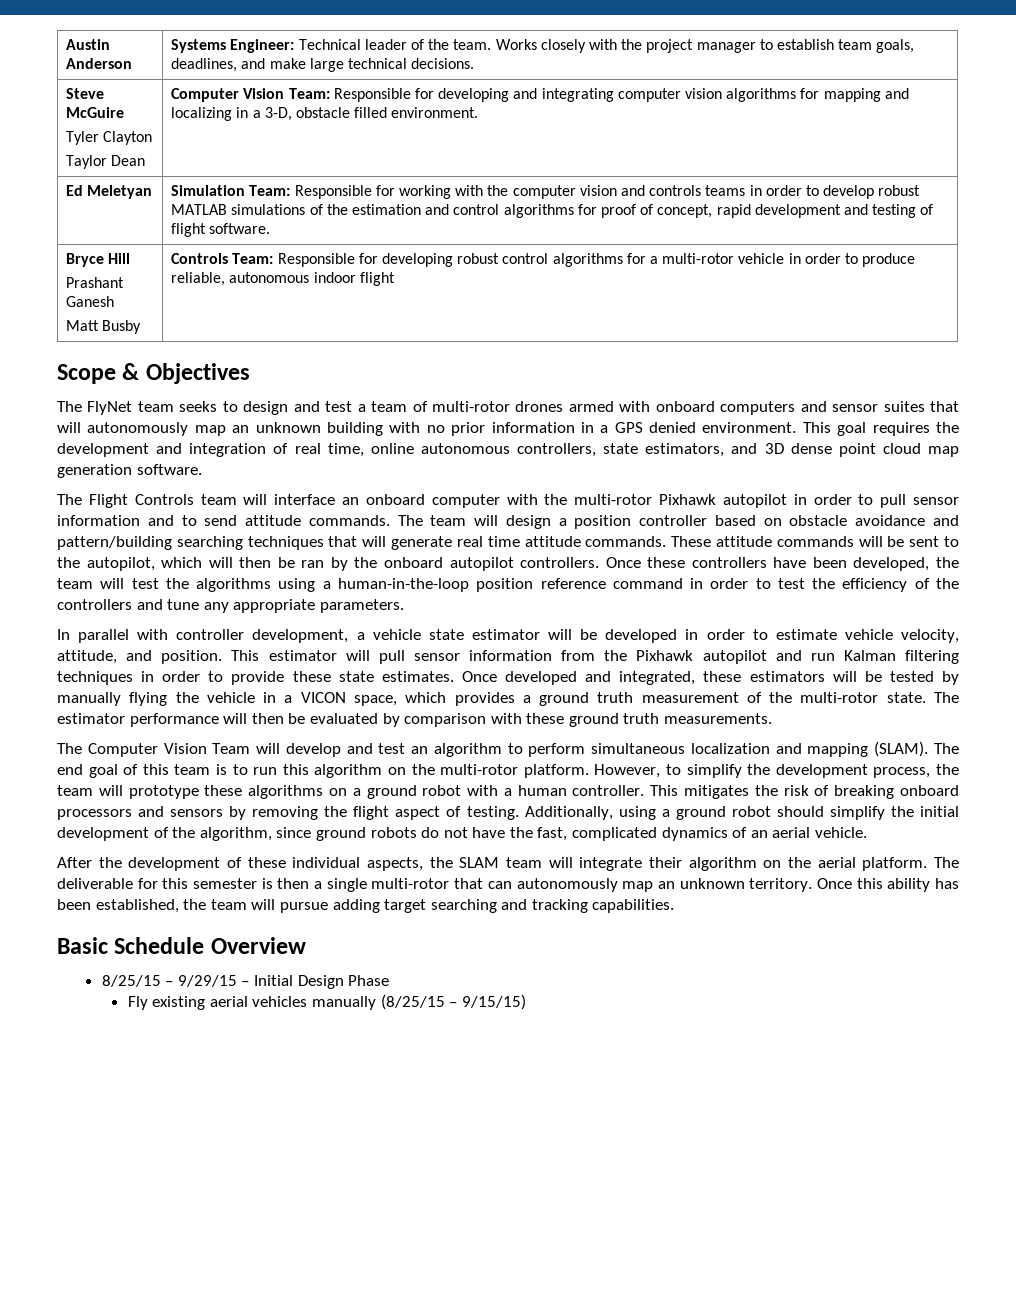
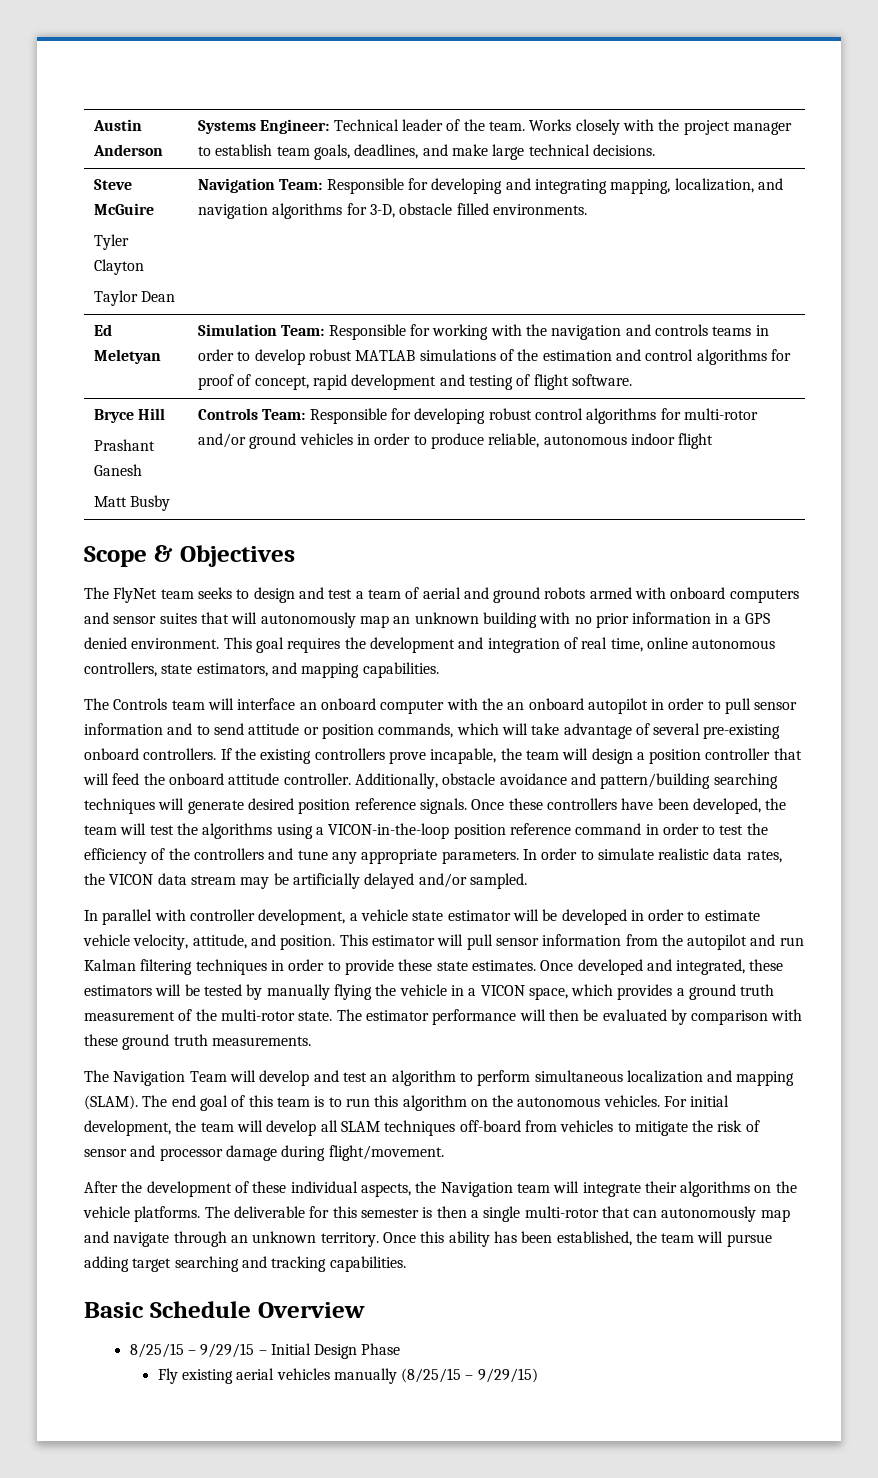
  Steve McGuire
  Tyler Clayton
- Taylor Dean | Computer Vision Team: Responsible for developing and integrating computer vision algorithms for mapping and localizing in a 3-D, obstacle filled environment.
+ Taylor Dean | Navigation Team: Responsible for developing and integrating mapping, localization, and navigation algorithms for 3-D, obstacle filled environments.
- Ed Meletyan | Simulation Team: Responsible for working with the computer vision and controls teams in order to develop robust MATLAB simulations of the estimation and control algorithms for proof of concept, rapid development and testing of flight software.
+ Ed Meletyan | Simulation Team: Responsible for working with the navigation and controls teams in order to develop robust MATLAB simulations of the estimation and control algorithms for proof of concept, rapid development and testing of flight software.
  Bryce Hill
  Prashant Ganesh
- Matt Busby | Controls Team: Responsible for developing robust control algorithms for a multi-rotor vehicle in order to produce reliable, autonomous indoor flight
+ Matt Busby | Controls Team: Responsible for developing robust control algorithms for multi-rotor and/or ground vehicles in order to produce reliable, autonomous indoor flight
- The FlyNet team seeks to design and test a team of multi-rotor drones armed with onboard computers and sensor suites that will autonomously map an unknown building with no prior information in a GPS denied environment.
+ The FlyNet team seeks to design and test a team of aerial and ground robots armed with onboard computers and sensor suites that will autonomously map an unknown building with no prior information in a GPS denied environment.
- This goal requires the development and integration of real time, online autonomous controllers, state estimators, and 3D dense point cloud map generation software.
- The Flight Controls team will interface an onboard computer with the multi-rotor Pixhawk autopilot in order to pull sensor information and to send attitude commands. The team will design a position controller based on obstacle avoidance and pattern/building searching techniques that will generate real time attitude commands. These attitude commands will be sent to the autopilot, which will then be ran by the onboard autopilot controllers.
+ This goal requires the development and integration of real time, online autonomous controllers, state estimators, and mapping capabilities.
+ The Controls team will interface an onboard computer with the an onboard autopilot in order to pull sensor information and to send attitude or position commands, which will take advantage of several pre-existing onboard controllers. If the existing controllers prove incapable, the team will design a position controller that will feed the onboard attitude controller. Additionally, obstacle avoidance and pattern/building searching techniques will generate desired position reference signals.
- Once these controllers have been developed, the team will test the algorithms using a human-in-the-loop position reference command in order to test the efficiency of the controllers and tune any appropriate parameters.
+ Once these controllers have been developed, the team will test the algorithms using a VICON-in-the-loop position reference command in order to test the efficiency of the controllers and tune any appropriate parameters. In order to simulate realistic data rates, the VICON data stream may be artificially delayed and/or sampled.
- This estimator will pull sensor information from the Pixhawk autopilot and run Kalman filtering techniques in order to provide these state estimates.
+ This estimator will pull sensor information from the autopilot and run Kalman filtering techniques in order to provide these state estimates.
- The Computer Vision Team will develop and test an algorithm to perform simultaneous localization and mapping (SLAM).
+ The Navigation Team will develop and test an algorithm to perform simultaneous localization and mapping (SLAM).
- The end goal of this team is to run this algorithm on the multi-rotor platform. However, to simplify the development process, the team will prototype these algorithms on a ground robot with a human controller. This mitigates the risk of breaking onboard processors and sensors by removing the flight aspect of testing. Additionally, using a ground robot should simplify the initial development of the algorithm, since ground robots do not have the fast, complicated dynamics of an aerial vehicle.
+ The end goal of this team is to run this algorithm on the autonomous vehicles. For initial development, the team will develop all SLAM techniques off-board from vehicles to mitigate the risk of sensor and processor damage during flight/movement.
- After the development of these individual aspects, the SLAM team will integrate their algorithm on the aerial platform.
+ After the development of these individual aspects, the Navigation team will integrate their algorithms on the vehicle platforms.
- The deliverable for this semester is then a single multi-rotor that can autonomously map an unknown territory.
+ The deliverable for this semester is then a single multi-rotor that can autonomously map and navigate through an unknown territory.
- Fly existing aerial vehicles manually (8/25/15 – 9/15/15)
+ Fly existing aerial vehicles manually (8/25/15 – 9/29/15)

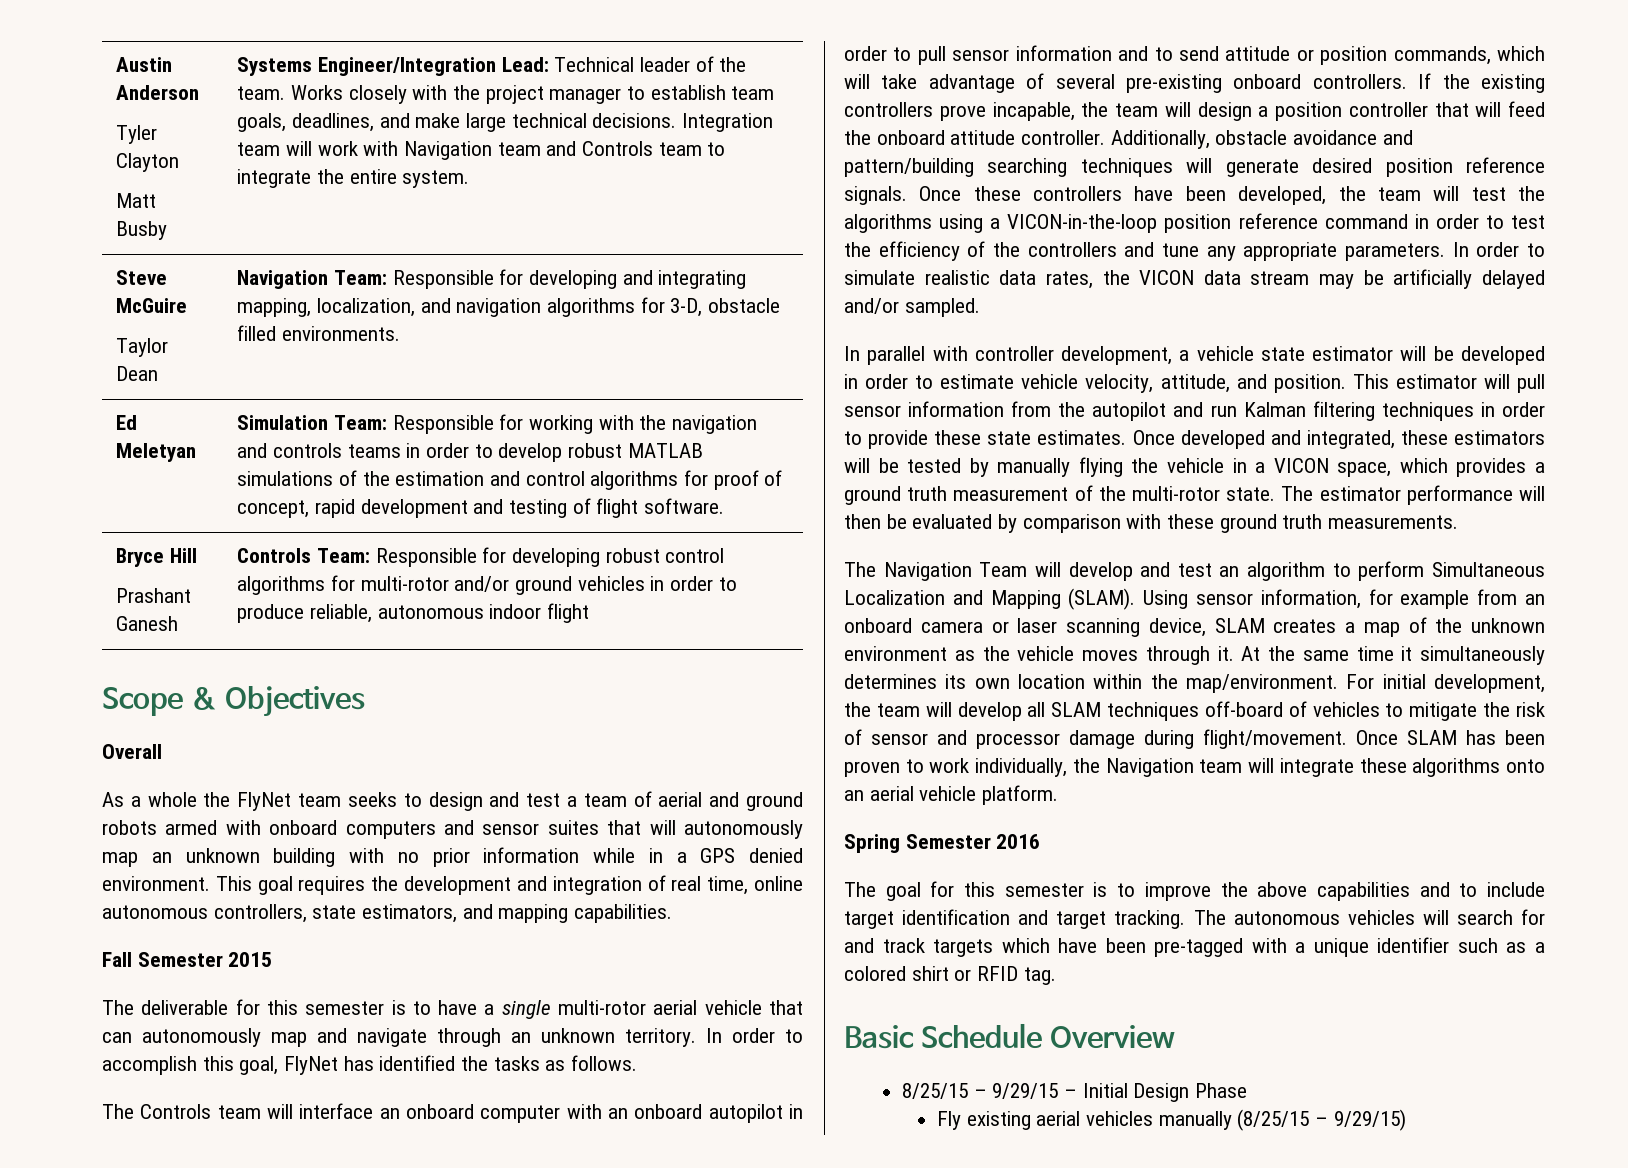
+ Tyler Clayton
+ Matt Busby
- Systems Engineer: Technical leader of the team.
+ Systems Engineer/Integration Lead: Technical leader of the team.
+ Integration team will work with Navigation team and Controls team to integrate the entire system.
  Steve McGuire
- Tyler Clayton
  Bryce Hill
- Prashant Ganesh
- Matt Busby | Controls Team: Responsible for developing robust control algorithms for multi-rotor and/or ground vehicles in order to produce reliable, autonomous indoor flight
+ Prashant Ganesh | Controls Team: Responsible for developing robust control algorithms for multi-rotor and/or ground vehicles in order to produce reliable, autonomous indoor flight
- The FlyNet team seeks to design and test a team of aerial and ground robots armed with onboard computers and sensor suites that will autonomously map an unknown building with no prior information in a GPS denied environment.
+ Overall
+ As a whole the FlyNet team seeks to design and test a team of aerial and ground robots armed with onboard computers and sensor suites that will autonomously map an unknown building with no prior information while in a GPS denied environment.
+ Fall Semester 2015
+ The deliverable for this semester is to have a single multi-rotor aerial vehicle that can autonomously map and navigate through an unknown territory. In order to accomplish this goal, FlyNet has identified the tasks as follows.
- The Controls team will interface an onboard computer with the an onboard autopilot in order to pull sensor information and to send attitude or position commands, which will take advantage of several pre-existing onboard controllers.
+ The Controls team will interface an onboard computer with an onboard autopilot in order to pull sensor information and to send attitude or position commands, which will take advantage of several pre-existing onboard controllers.
- The Navigation Team will develop and test an algorithm to perform simultaneous localization and mapping (SLAM). The end goal of this team is to run this algorithm on the autonomous vehicles.
+ The Navigation Team will develop and test an algorithm to perform Simultaneous Localization and Mapping (SLAM). Using sensor information, for example from an onboard camera or laser scanning device, SLAM creates a map of the unknown environment as the vehicle moves through it. At the same time it simultaneously determines its own location within the map/environment.
- For initial development, the team will develop all SLAM techniques off-board from vehicles to mitigate the risk of sensor and processor damage during flight/movement.
- After the development of these individual aspects, the Navigation team will integrate their algorithms on the vehicle platforms. The deliverable for this semester is then a single multi-rotor that can autonomously map and navigate through an unknown territory. Once this ability has been established, the team will pursue adding target searching and tracking capabilities.
+ For initial development, the team will develop all SLAM techniques off-board of vehicles to mitigate the risk of sensor and processor damage during flight/movement. Once SLAM has been proven to work individually, the Navigation team will integrate these algorithms onto an aerial vehicle platform.
+ Spring Semester 2016
+ The goal for this semester is to improve the above capabilities and to include target identification and target tracking. The autonomous vehicles will search for and track targets which have been pre-tagged with a unique identifier such as a colored shirt or RFID tag.

